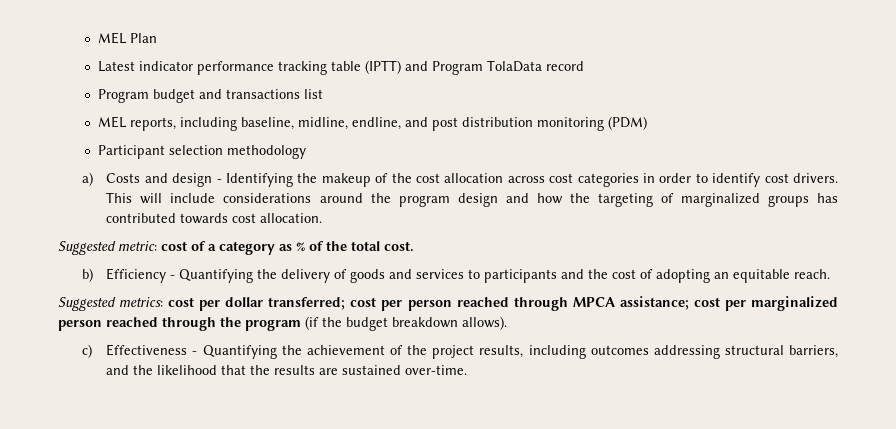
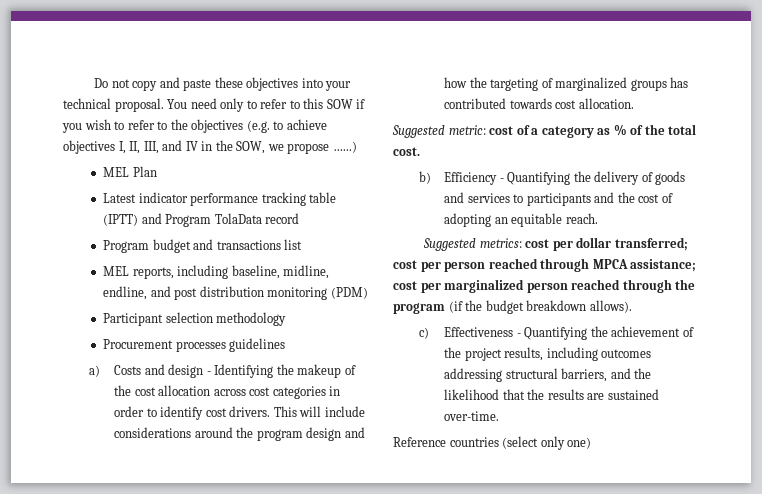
+ Do not copy and paste these objectives into your technical proposal. You need only to refer to this SOW if you wish to refer to the objectives (e.g. to achieve objectives I, II, III, and IV in the SOW, we propose …...)
+ Procurement processes guidelines
+ Reference countries (select only one)

